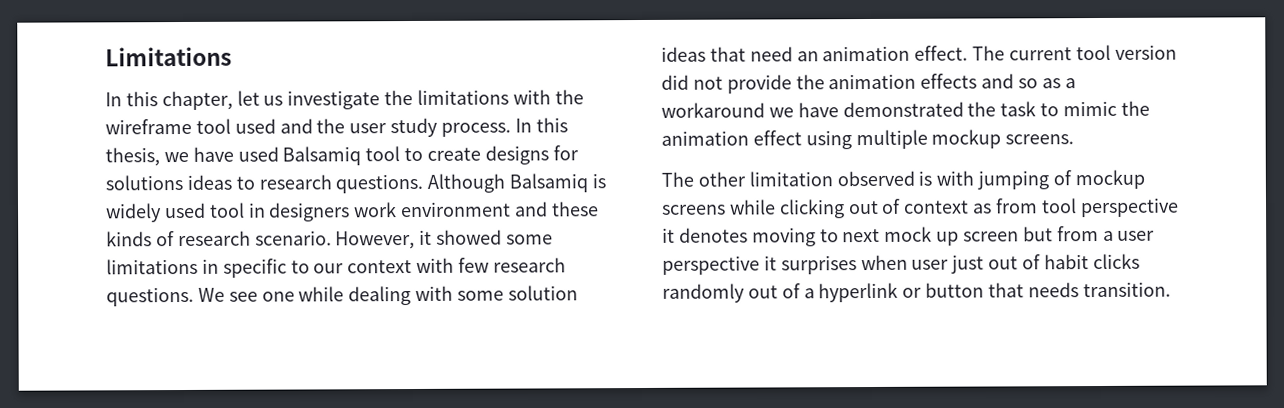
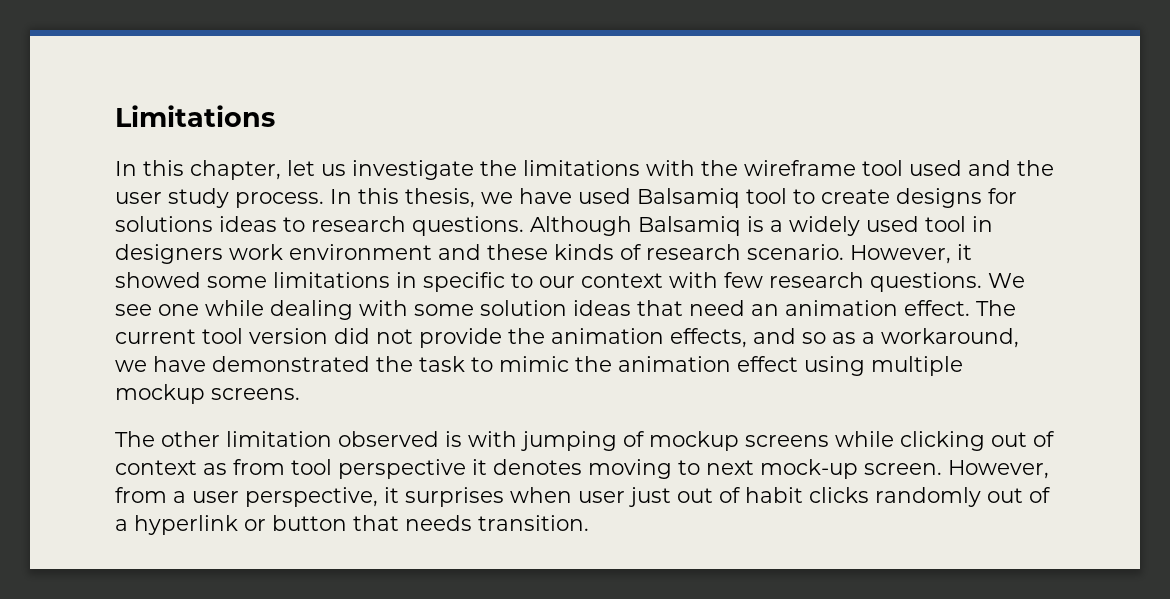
- Although Balsamiq is widely used tool in designers work environment and these kinds of research scenario.
+ Although Balsamiq is a widely used tool in designers work environment and these kinds of research scenario.
- The current tool version did not provide the animation effects and so as a workaround we have demonstrated the task to mimic the animation effect using multiple mockup screens.
+ The current tool version did not provide the animation effects, and so as a workaround, we have demonstrated the task to mimic the animation effect using multiple mockup screens.
- The other limitation observed is with jumping of mockup screens while clicking out of context as from tool perspective it denotes moving to next mock up screen but from a user perspective it surprises when user just out of habit clicks randomly out of a hyperlink or button that needs transition.
+ The other limitation observed is with jumping of mockup screens while clicking out of context as from tool perspective it denotes moving to next mock-up screen. However, from a user perspective, it surprises when user just out of habit clicks randomly out of a hyperlink or button that needs transition.

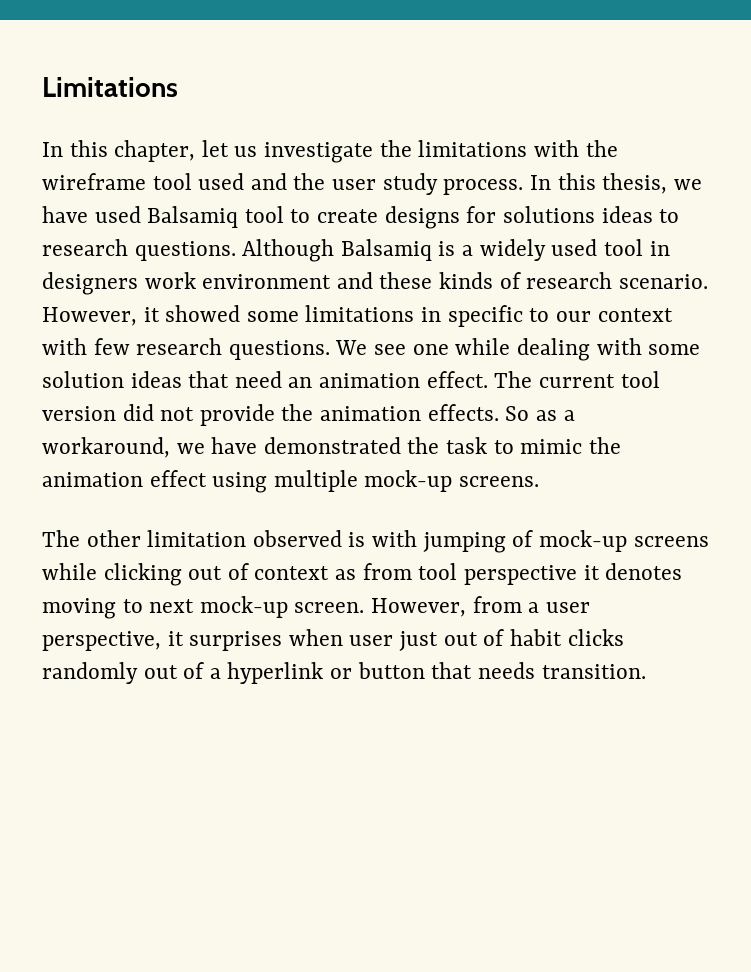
- The current tool version did not provide the animation effects, and so as a workaround, we have demonstrated the task to mimic the animation effect using multiple mockup screens.
+ The current tool version did not provide the animation effects. So as a workaround, we have demonstrated the task to mimic the animation effect using multiple mock-up screens.
- The other limitation observed is with jumping of mockup screens while clicking out of context as from tool perspective it denotes moving to next mock-up screen.
+ The other limitation observed is with jumping of mock-up screens while clicking out of context as from tool perspective it denotes moving to next mock-up screen.

